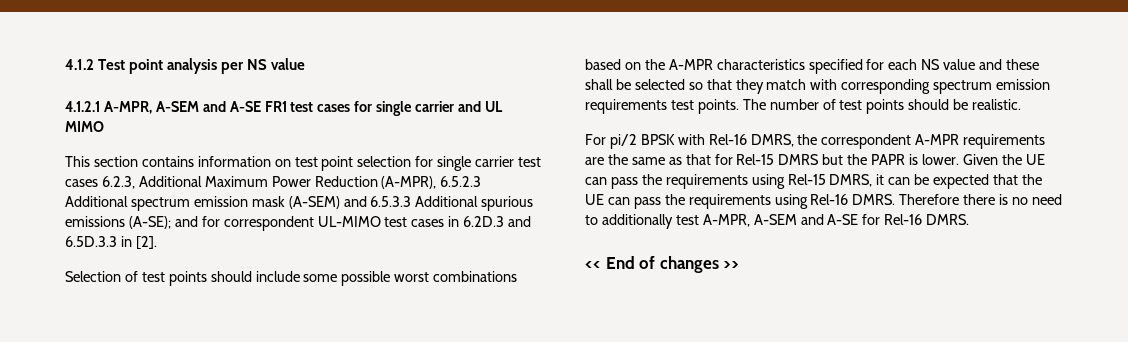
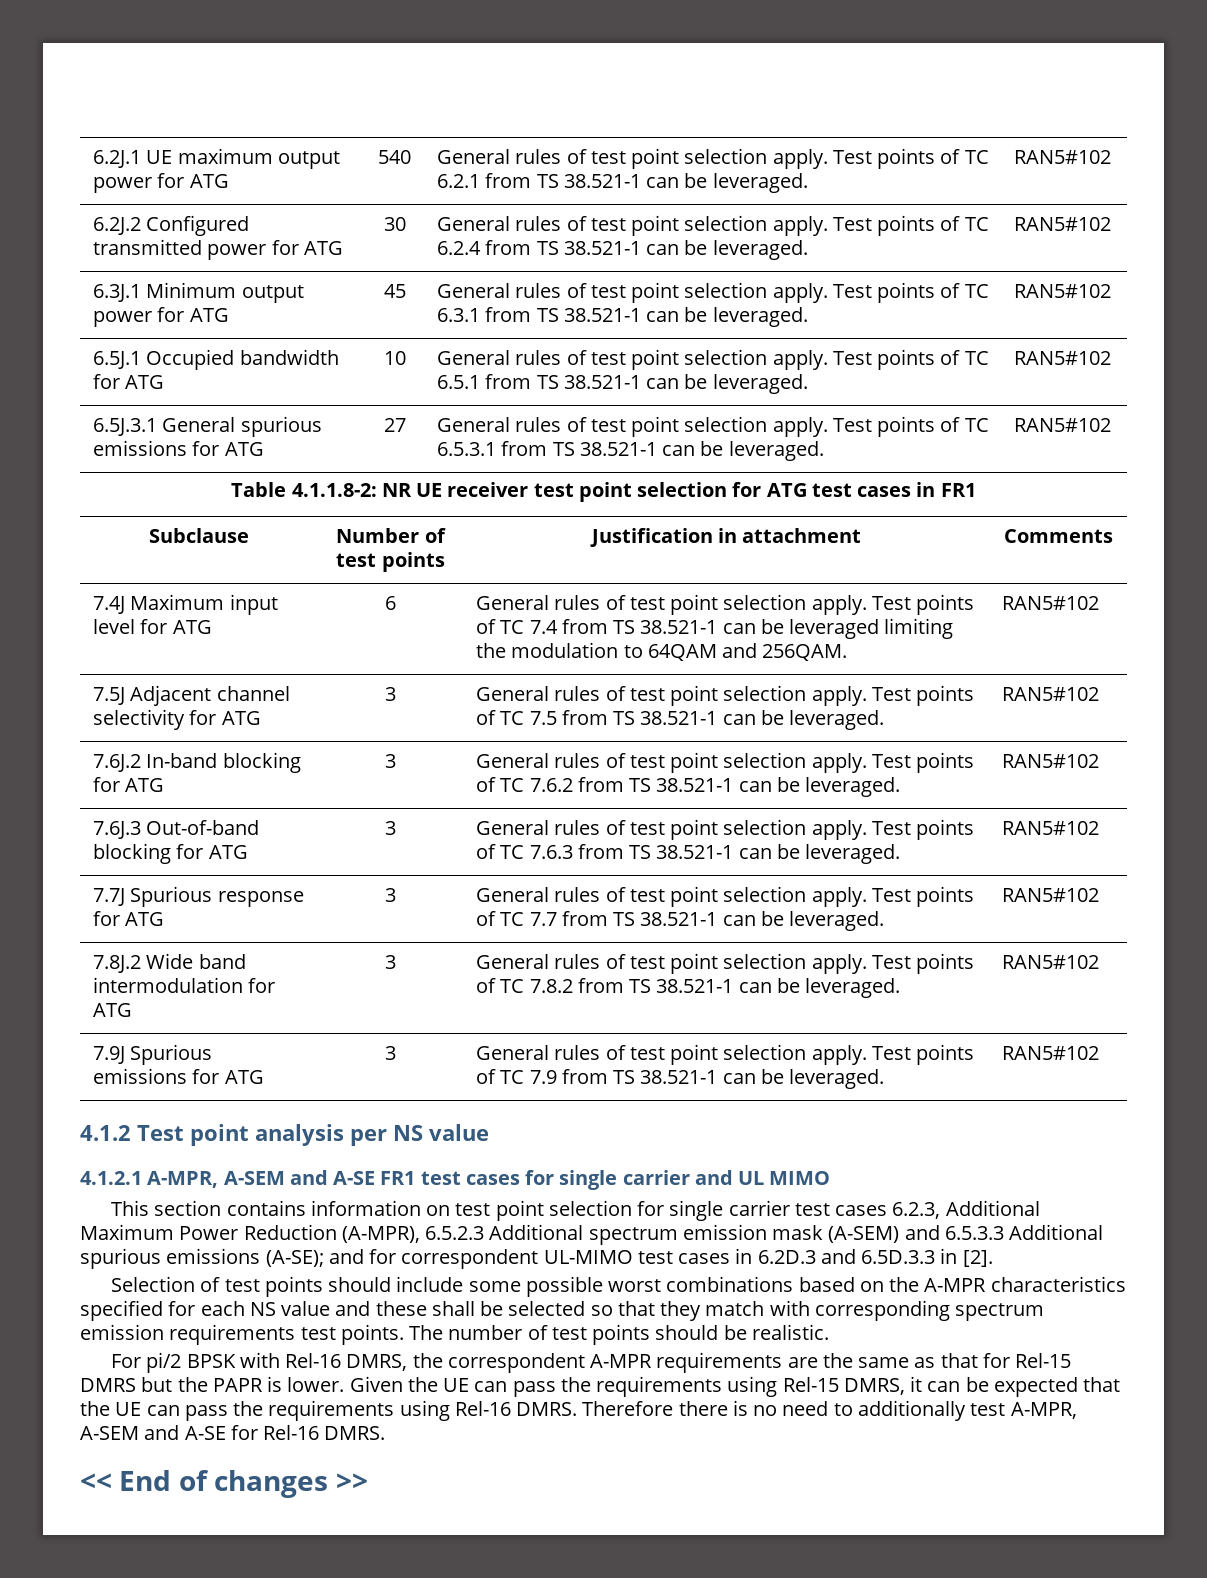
+ 6.2J.1 UE maximum output power for ATG | 540 | General rules of test point selection apply. Test points of TC 6.2.1 from TS 38.521-1 can be leveraged. | RAN5#102
+ 6.2J.2 Configured transmitted power for ATG | 30 | General rules of test point selection apply. Test points of TC 6.2.4 from TS 38.521-1 can be leveraged. | RAN5#102
+ 6.3J.1 Minimum output power for ATG | 45 | General rules of test point selection apply. Test points of TC 6.3.1 from TS 38.521-1 can be leveraged. | RAN5#102
+ 6.5J.1 Occupied bandwidth for ATG | 10 | General rules of test point selection apply. Test points of TC 6.5.1 from TS 38.521-1 can be leveraged. | RAN5#102
+ 6.5J.3.1 General spurious emissions for ATG | 27 | General rules of test point selection apply. Test points of TC 6.5.3.1 from TS 38.521-1 can be leveraged. | RAN5#102
+ Table 4.1.1.8-2: NR UE receiver test point selection for ATG test cases in FR1
+ Subclause | Number of test points | Justification in attachment | Comments
+ 7.4J Maximum input level for ATG | 6 | General rules of test point selection apply. Test points of TC 7.4 from TS 38.521-1 can be leveraged limiting the modulation to 64QAM and 256QAM. | RAN5#102
+ 7.5J Adjacent channel selectivity for ATG | 3 | General rules of test point selection apply. Test points of TC 7.5 from TS 38.521-1 can be leveraged. | RAN5#102
+ 7.6J.2 In-band blocking for ATG | 3 | General rules of test point selection apply. Test points of TC 7.6.2 from TS 38.521-1 can be leveraged. | RAN5#102
+ 7.6J.3 Out-of-band blocking for ATG | 3 | General rules of test point selection apply. Test points of TC 7.6.3 from TS 38.521-1 can be leveraged. | RAN5#102
+ 7.7J Spurious response for ATG | 3 | General rules of test point selection apply. Test points of TC 7.7 from TS 38.521-1 can be leveraged. | RAN5#102
+ 7.8J.2 Wide band intermodulation for ATG | 3 | General rules of test point selection apply. Test points of TC 7.8.2 from TS 38.521-1 can be leveraged. | RAN5#102
+ 7.9J Spurious emissions for ATG | 3 | General rules of test point selection apply. Test points of TC 7.9 from TS 38.521-1 can be leveraged. | RAN5#102

